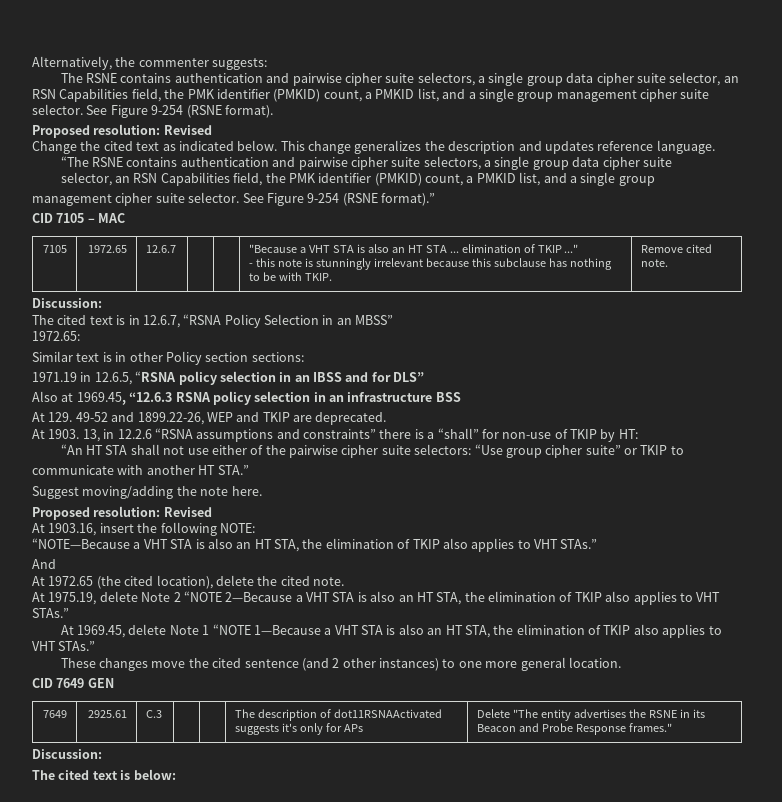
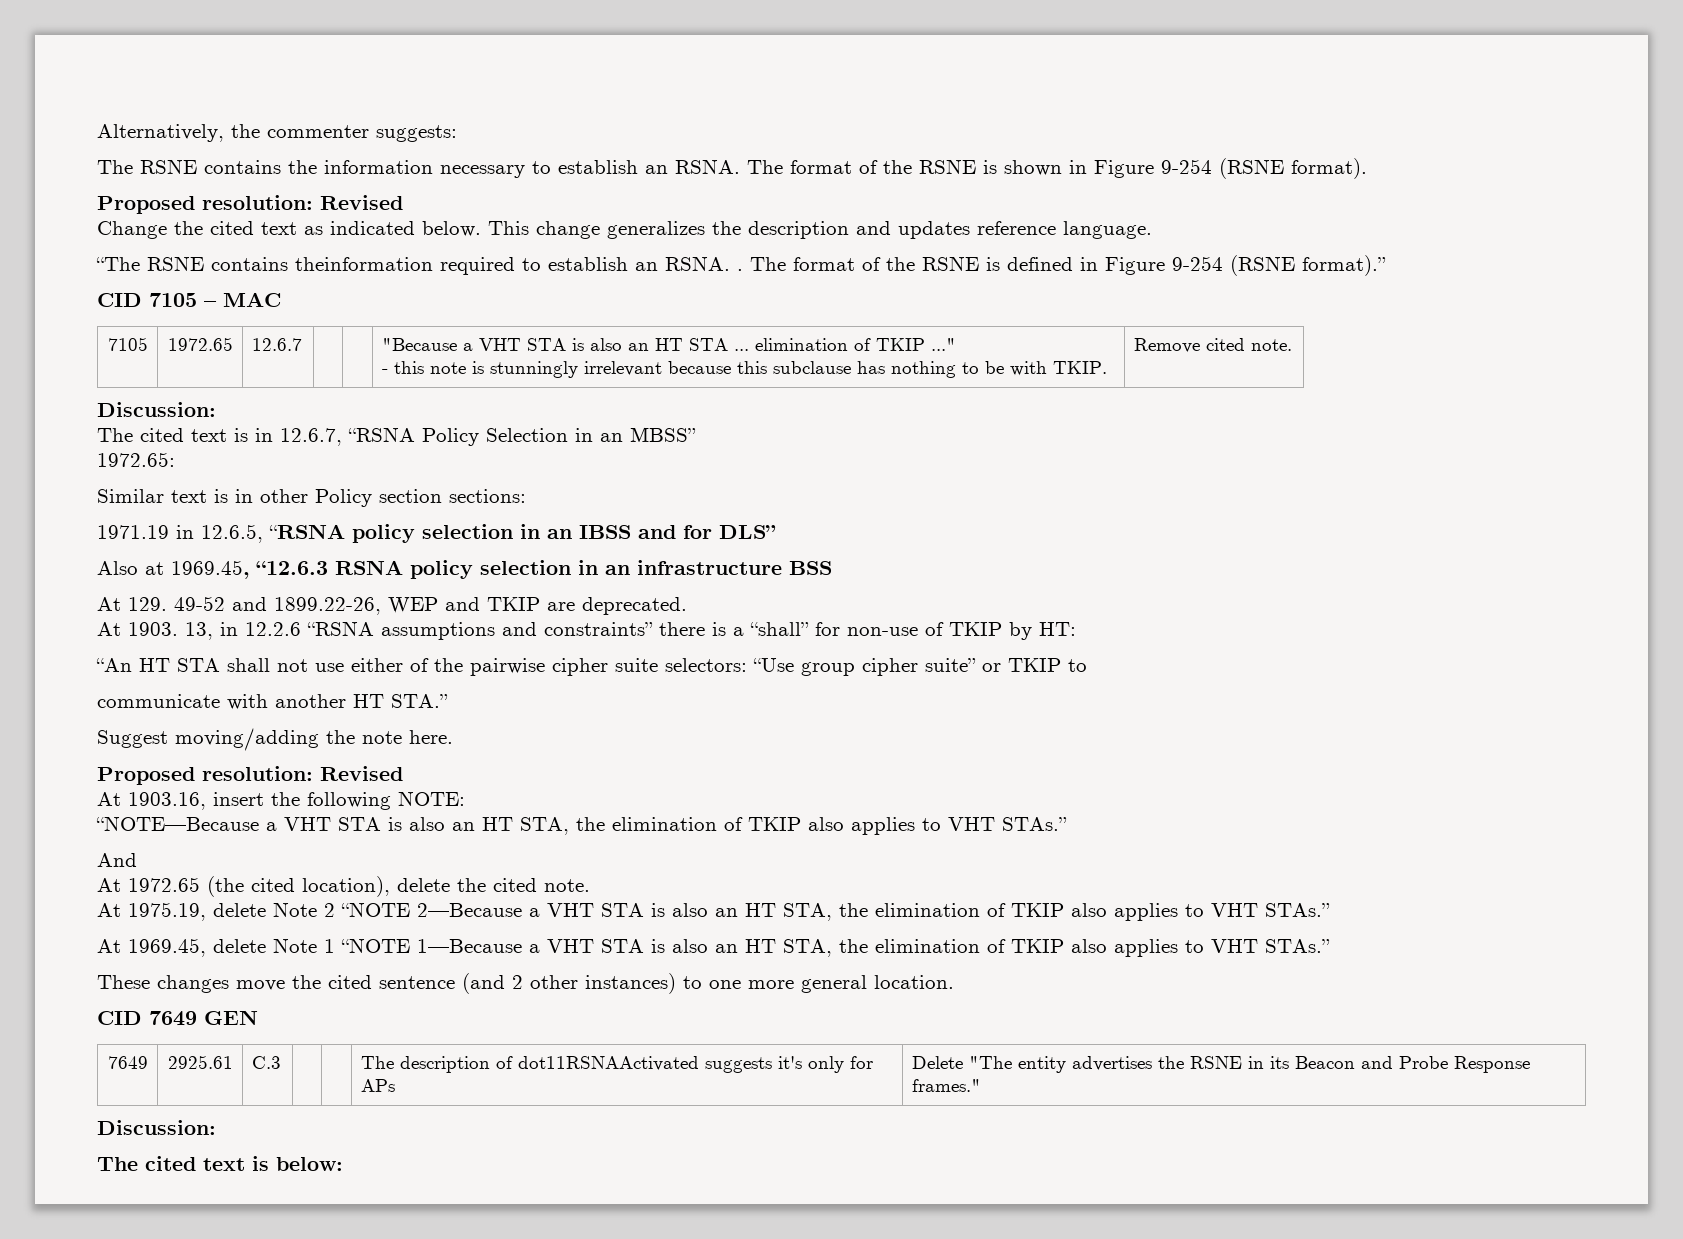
- The RSNE contains authentication and pairwise cipher suite selectors, a single group data cipher suite selector, an RSN Capabilities field, the PMK identifier (PMKID) count, a PMKID list, and a single group management cipher suite selector. See Figure 9-254 (RSNE format).
+ The RSNE contains the information necessary to establish an RSNA. The format of the RSNE is shown in Figure 9-254 (RSNE format).
- “The RSNE contains authentication and pairwise cipher suite selectors, a single group data cipher suite
- selector, an RSN Capabilities field, the PMK identifier (PMKID) count, a PMKID list, and a single group
- management cipher suite selector. See Figure 9-254 (RSNE format).”
+ “The RSNE contains theinformation required to establish an RSNA. . The format of the RSNE is defined in Figure 9-254 (RSNE format).”

